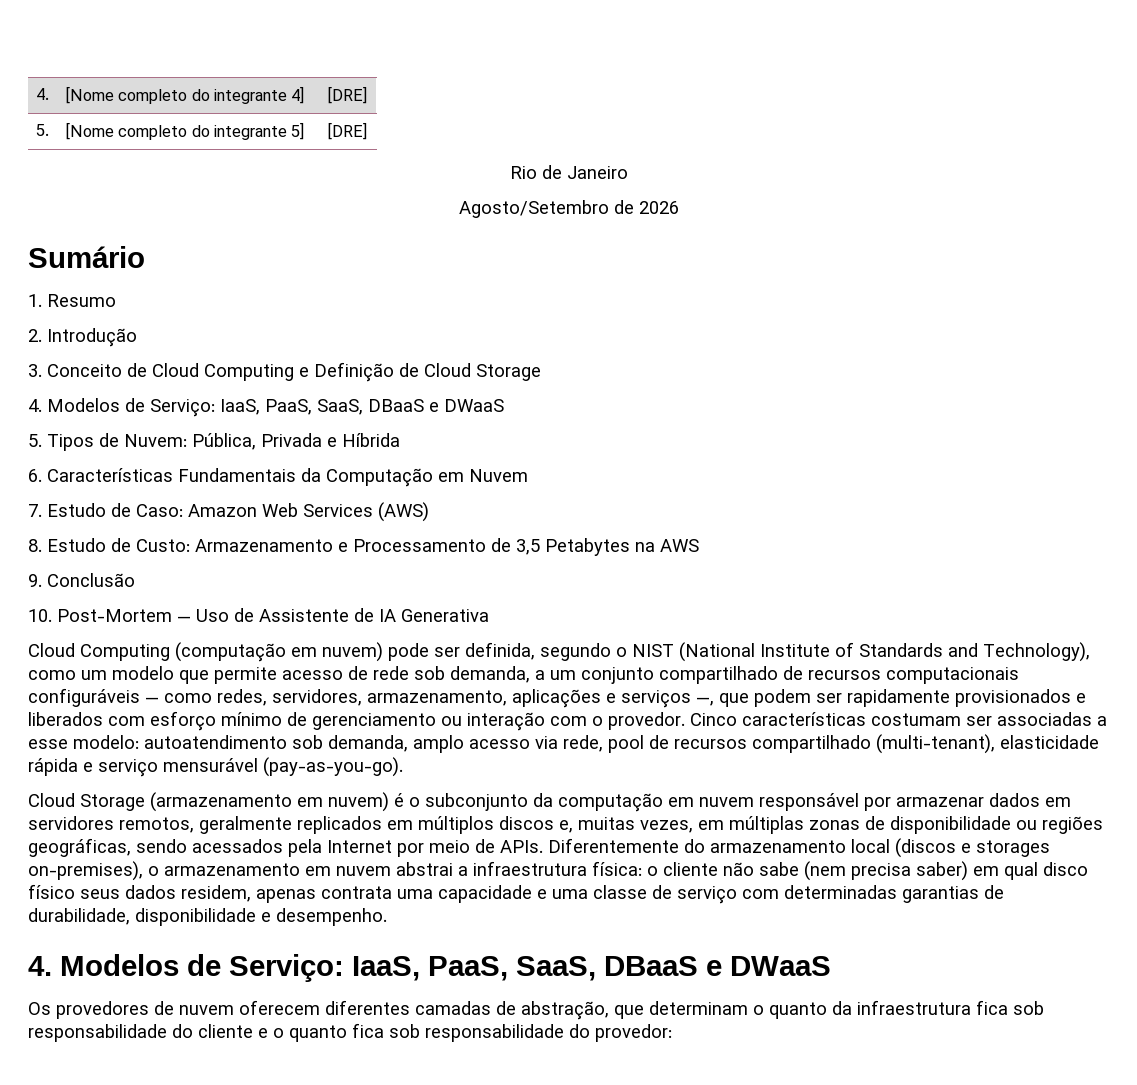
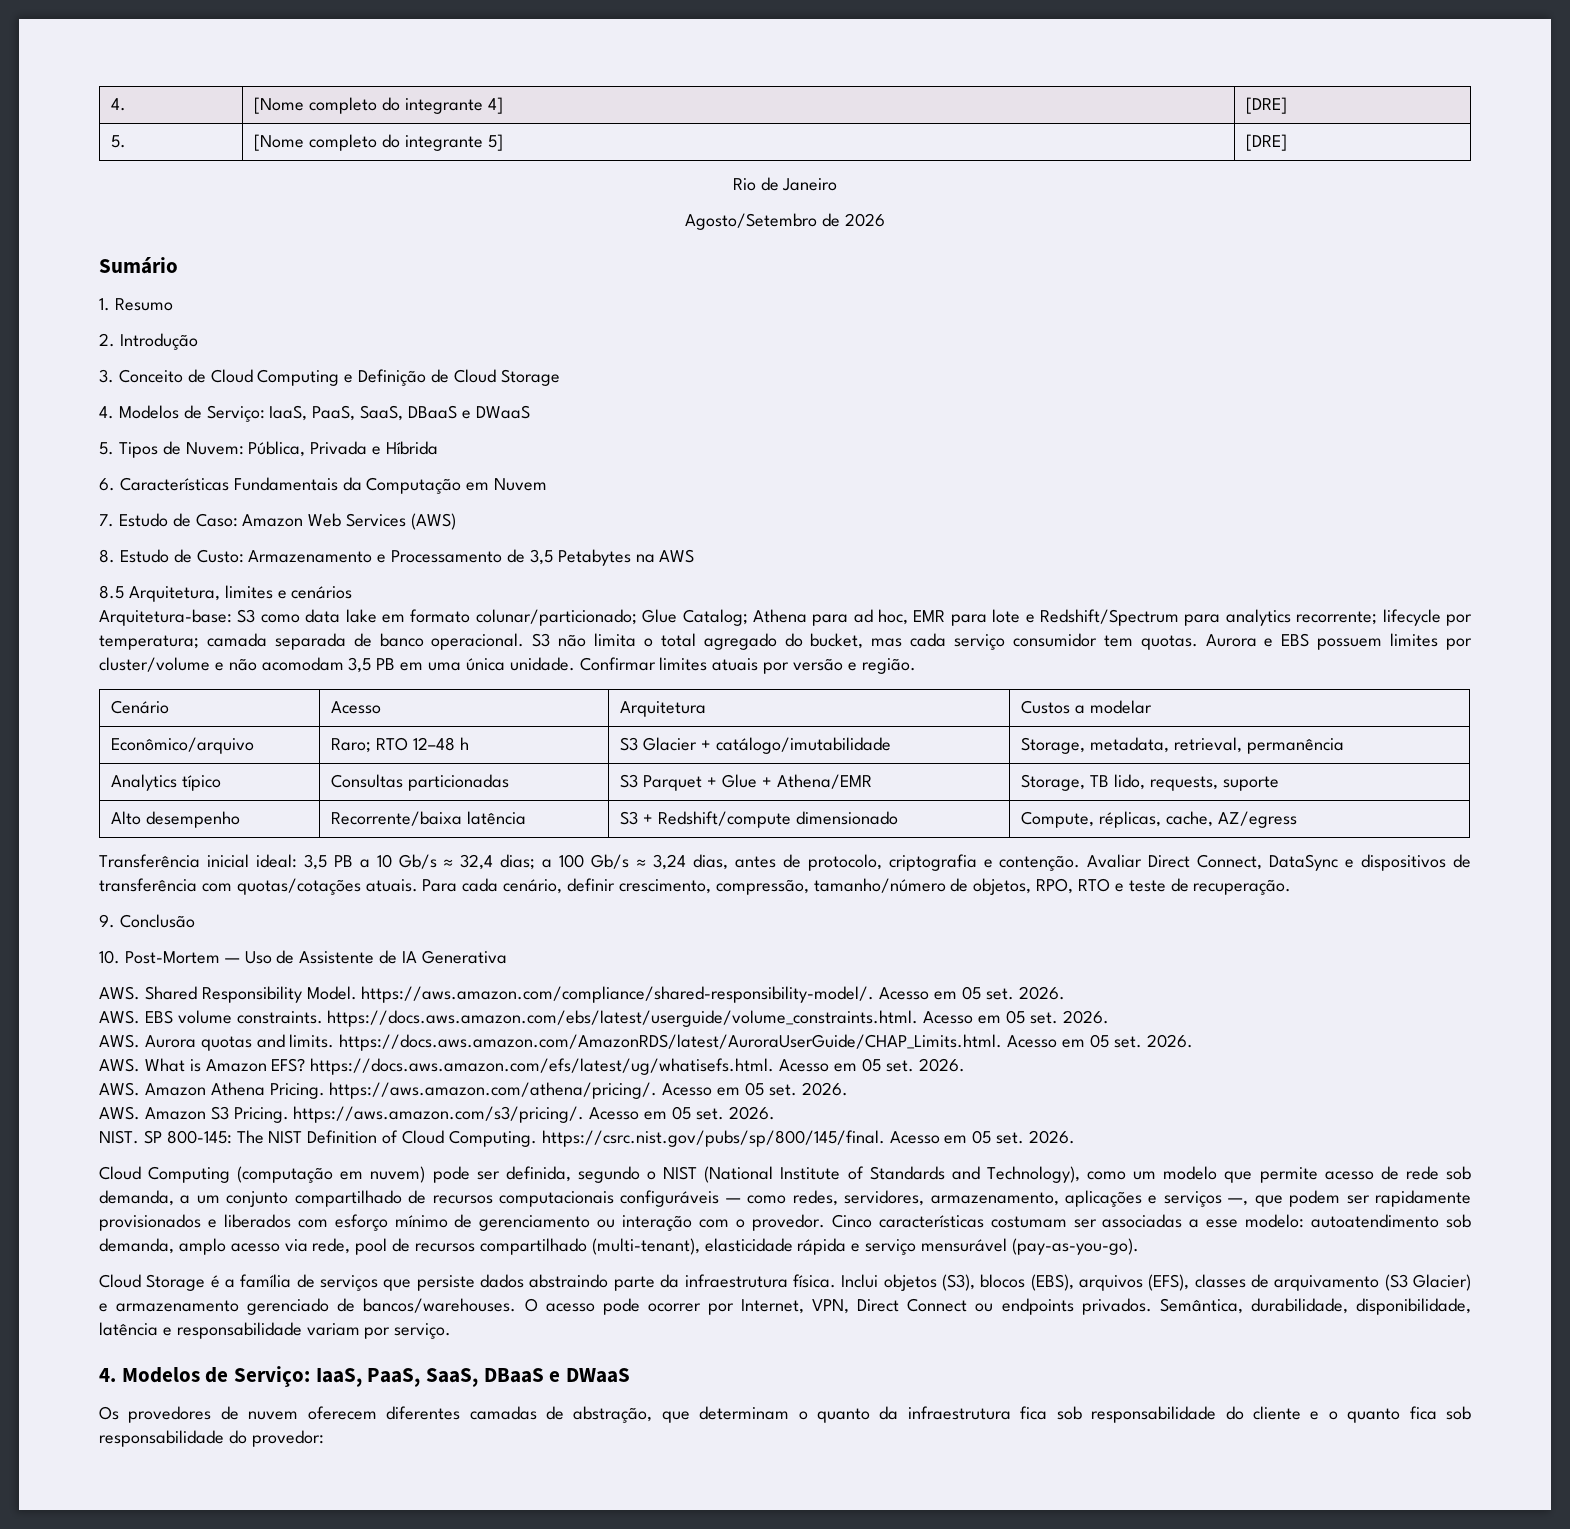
+ 8.5 Arquitetura, limites e cenários
+ Arquitetura-base: S3 como data lake em formato colunar/particionado; Glue Catalog; Athena para ad hoc, EMR para lote e Redshift/Spectrum para analytics recorrente; lifecycle por temperatura; camada separada de banco operacional. S3 não limita o total agregado do bucket, mas cada serviço consumidor tem quotas. Aurora e EBS possuem limites por cluster/volume e não acomodam 3,5 PB em uma única unidade. Confirmar limites atuais por versão e região.
+ Cenário | Acesso | Arquitetura | Custos a modelar
+ Econômico/arquivo | Raro; RTO 12–48 h | S3 Glacier + catálogo/imutabilidade | Storage, metadata, retrieval, permanência
+ Analytics típico | Consultas particionadas | S3 Parquet + Glue + Athena/EMR | Storage, TB lido, requests, suporte
+ Alto desempenho | Recorrente/baixa latência | S3 + Redshift/compute dimensionado | Compute, réplicas, cache, AZ/egress
+ Transferência inicial ideal: 3,5 PB a 10 Gb/s ≈ 32,4 dias; a 100 Gb/s ≈ 3,24 dias, antes de protocolo, criptografia e contenção. Avaliar Direct Connect, DataSync e dispositivos de transferência com quotas/cotações atuais. Para cada cenário, definir crescimento, compressão, tamanho/número de objetos, RPO, RTO e teste de recuperação.
+ AWS. Shared Responsibility Model. https://aws.amazon.com/compliance/shared-responsibility-model/. Acesso em 05 set. 2026.
+ AWS. EBS volume constraints. https://docs.aws.amazon.com/ebs/latest/userguide/volume_constraints.html. Acesso em 05 set. 2026.
+ AWS. Aurora quotas and limits. https://docs.aws.amazon.com/AmazonRDS/latest/AuroraUserGuide/CHAP_Limits.html. Acesso em 05 set. 2026.
+ AWS. What is Amazon EFS? https://docs.aws.amazon.com/efs/latest/ug/whatisefs.html. Acesso em 05 set. 2026.
+ AWS. Amazon Athena Pricing. https://aws.amazon.com/athena/pricing/. Acesso em 05 set. 2026.
+ AWS. Amazon S3 Pricing. https://aws.amazon.com/s3/pricing/. Acesso em 05 set. 2026.
+ NIST. SP 800-145: The NIST Definition of Cloud Computing. https://csrc.nist.gov/pubs/sp/800/145/final. Acesso em 05 set. 2026.
- Cloud Storage (armazenamento em nuvem) é o subconjunto da computação em nuvem responsável por armazenar dados em servidores remotos, geralmente replicados em múltiplos discos e, muitas vezes, em múltiplas zonas de disponibilidade ou regiões geográficas, sendo acessados pela Internet por meio de APIs. Diferentemente do armazenamento local (discos e storages on-premises), o armazenamento em nuvem abstrai a infraestrutura física: o cliente não sabe (nem precisa saber) em qual disco físico seus dados residem, apenas contrata uma capacidade e uma classe de serviço com determinadas garantias de durabilidade, disponibilidade e desempenho.
+ Cloud Storage é a família de serviços que persiste dados abstraindo parte da infraestrutura física. Inclui objetos (S3), blocos (EBS), arquivos (EFS), classes de arquivamento (S3 Glacier) e armazenamento gerenciado de bancos/warehouses. O acesso pode ocorrer por Internet, VPN, Direct Connect ou endpoints privados. Semântica, durabilidade, disponibilidade, latência e responsabilidade variam por serviço.

